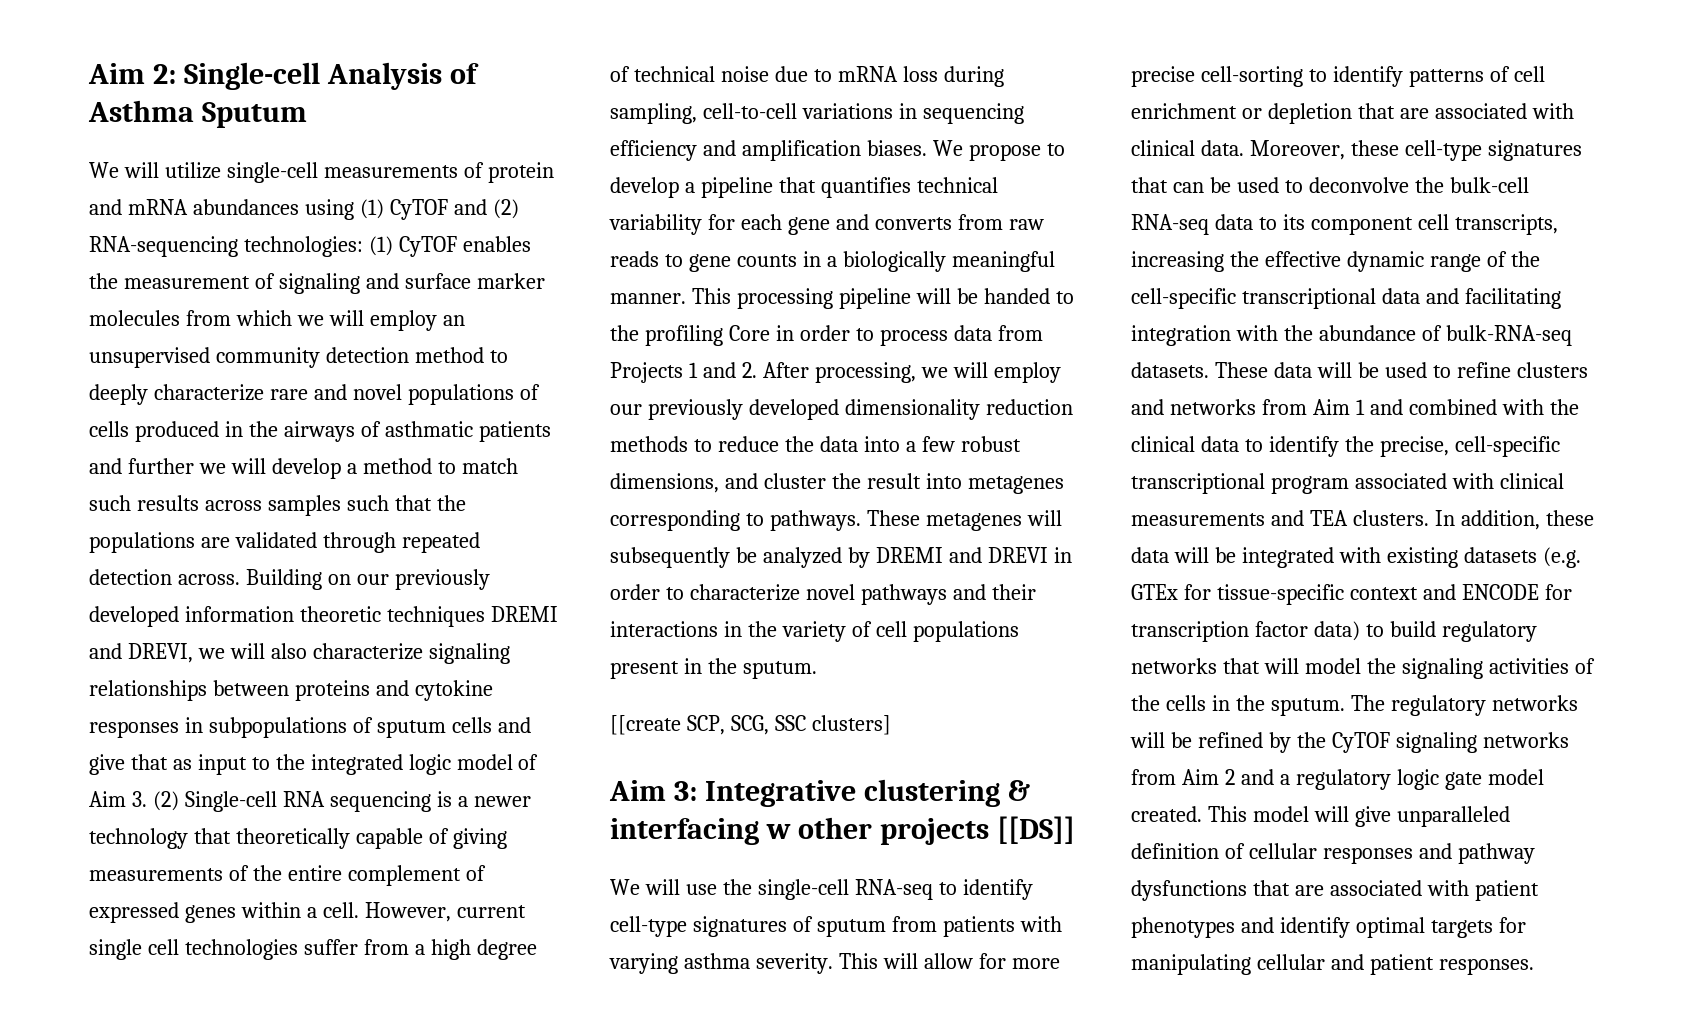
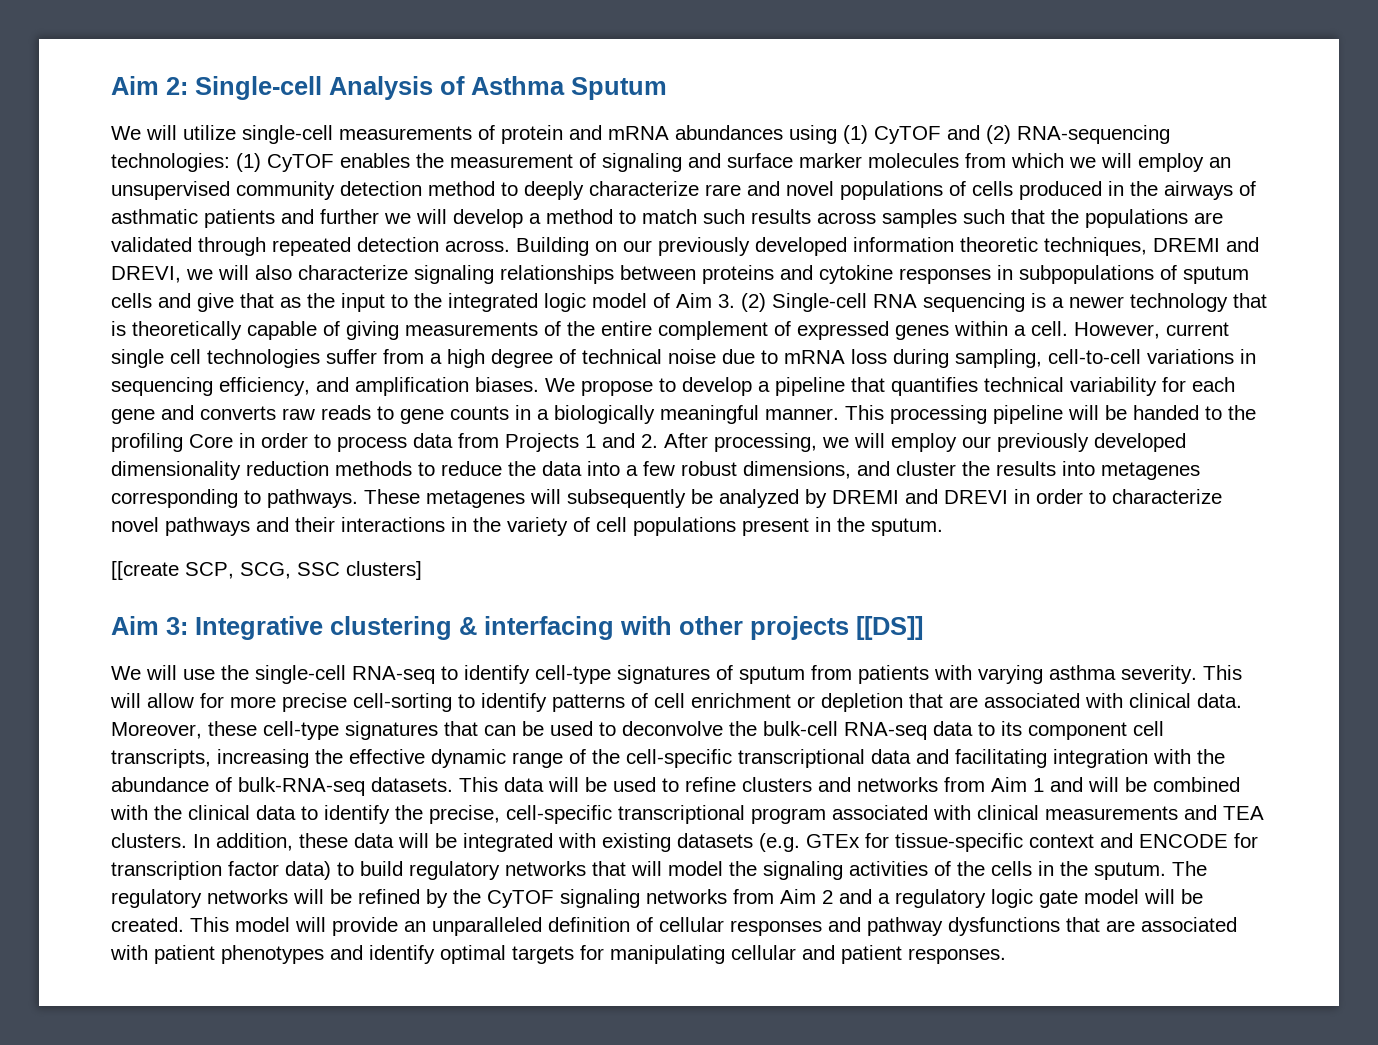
- Building on our previously developed information theoretic techniques DREMI and DREVI, we will also characterize signaling relationships between proteins and cytokine responses in subpopulations of sputum cells and give that as input to the integrated logic model of Aim 3. (2) Single-cell RNA sequencing is a newer technology that theoretically capable of giving measurements of the entire complement of expressed genes within a cell.
+ Building on our previously developed information theoretic techniques, DREMI and DREVI, we will also characterize signaling relationships between proteins and cytokine responses in subpopulations of sputum cells and give that as the input to the integrated logic model of Aim 3. (2) Single-cell RNA sequencing is a newer technology that is theoretically capable of giving measurements of the entire complement of expressed genes within a cell.
- However, current single cell technologies suffer from a high degree of technical noise due to mRNA loss during sampling, cell-to-cell variations in sequencing efficiency and amplification biases.
+ However, current single cell technologies suffer from a high degree of technical noise due to mRNA loss during sampling, cell-to-cell variations in sequencing efficiency, and amplification biases.
- We propose to develop a pipeline that quantifies technical variability for each gene and converts from raw reads to gene counts in a biologically meaningful manner.
+ We propose to develop a pipeline that quantifies technical variability for each gene and converts raw reads to gene counts in a biologically meaningful manner.
- This processing pipeline will be handed to the profiling Core in order to process data from Projects 1 and 2. After processing, we will employ our previously developed dimensionality reduction methods to reduce the data into a few robust dimensions, and cluster the result into metagenes corresponding to pathways.
+ This processing pipeline will be handed to the profiling Core in order to process data from Projects 1 and 2. After processing, we will employ our previously developed dimensionality reduction methods to reduce the data into a few robust dimensions, and cluster the results into metagenes corresponding to pathways.
- Aim 3: Integrative clustering & interfacing w other projects [[DS]]
+ Aim 3: Integrative clustering & interfacing with other projects [[DS]]
- These data will be used to refine clusters and networks from Aim 1 and combined with the clinical data to identify the precise, cell-specific transcriptional program associated with clinical measurements and TEA clusters.
+ This data will be used to refine clusters and networks from Aim 1 and will be combined with the clinical data to identify the precise, cell-specific transcriptional program associated with clinical measurements and TEA clusters.
- The regulatory networks will be refined by the CyTOF signaling networks from Aim 2 and a regulatory logic gate model created.
+ The regulatory networks will be refined by the CyTOF signaling networks from Aim 2 and a regulatory logic gate model will be created.
- This model will give unparalleled definition of cellular responses and pathway dysfunctions that are associated with patient phenotypes and identify optimal targets for manipulating cellular and patient responses.
+ This model will provide an unparalleled definition of cellular responses and pathway dysfunctions that are associated with patient phenotypes and identify optimal targets for manipulating cellular and patient responses.

